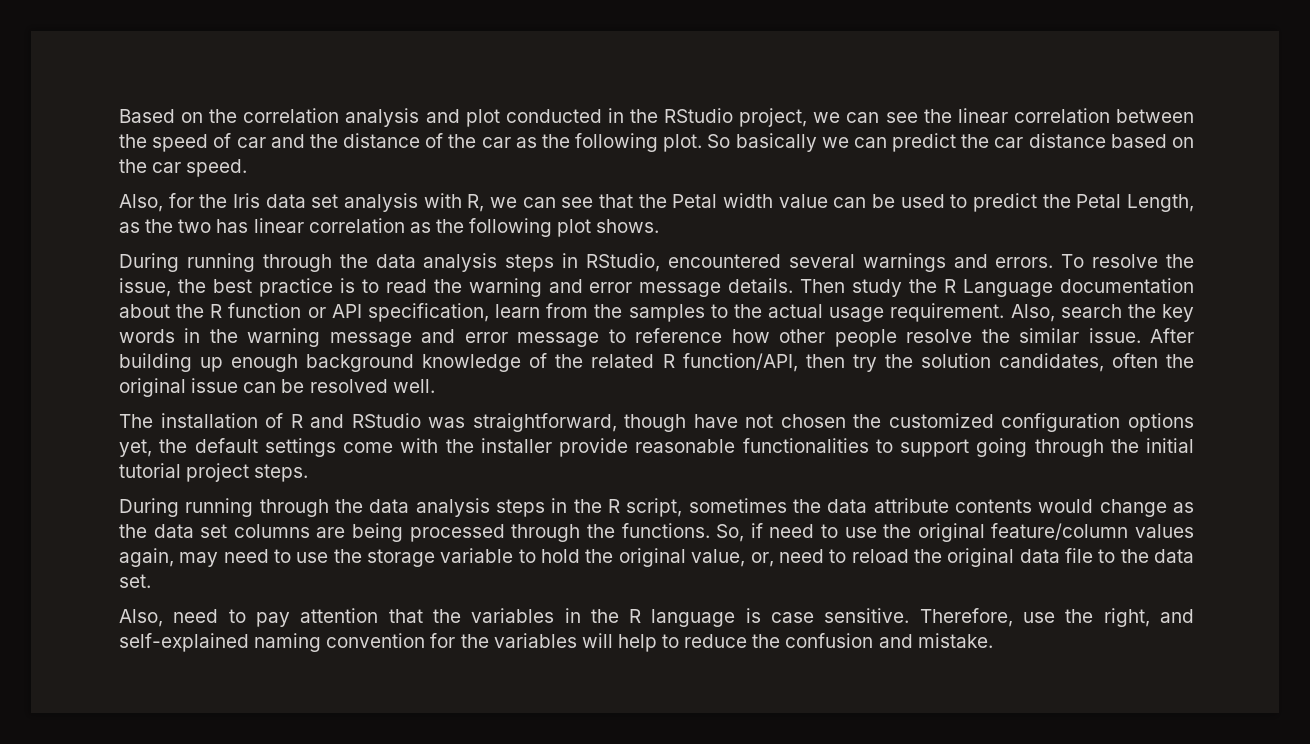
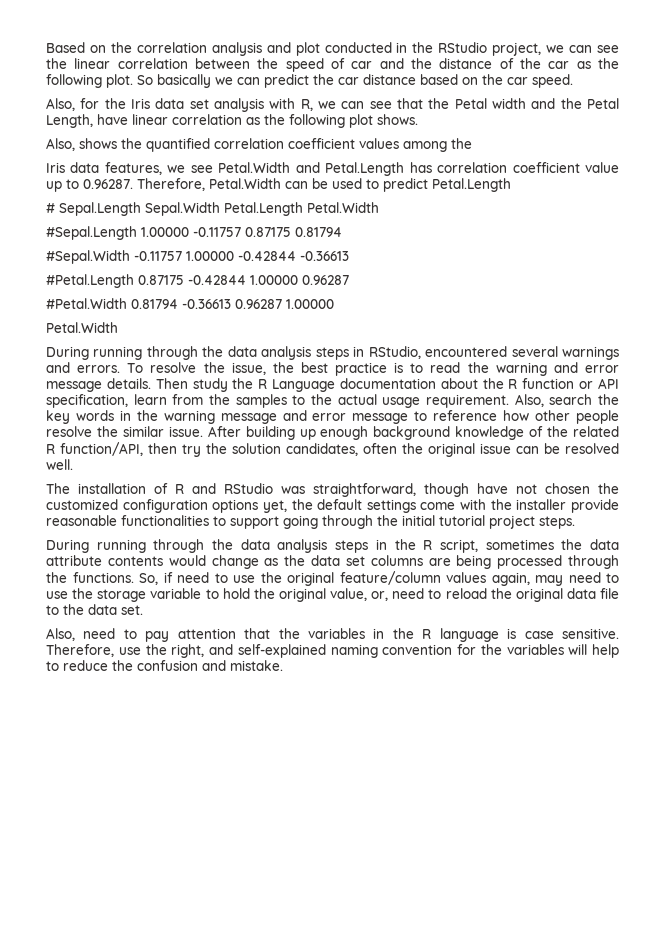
- Also, for the Iris data set analysis with R, we can see that the Petal width value can be used to predict the Petal Length, as the two has linear correlation as the following plot shows.
+ Also, for the Iris data set analysis with R, we can see that the Petal width and the Petal Length, have linear correlation as the following plot shows.
+ Also, shows the quantified correlation coefficient values among the
+ Iris data features, we see Petal.Width and Petal.Length has correlation coefficient value up to 0.96287. Therefore, Petal.Width can be used to predict Petal.Length
+ # Sepal.Length Sepal.Width Petal.Length Petal.Width
+ #Sepal.Length 1.00000 -0.11757 0.87175 0.81794
+ #Sepal.Width -0.11757 1.00000 -0.42844 -0.36613
+ #Petal.Length 0.87175 -0.42844 1.00000 0.96287
+ #Petal.Width 0.81794 -0.36613 0.96287 1.00000
+ Petal.Width

